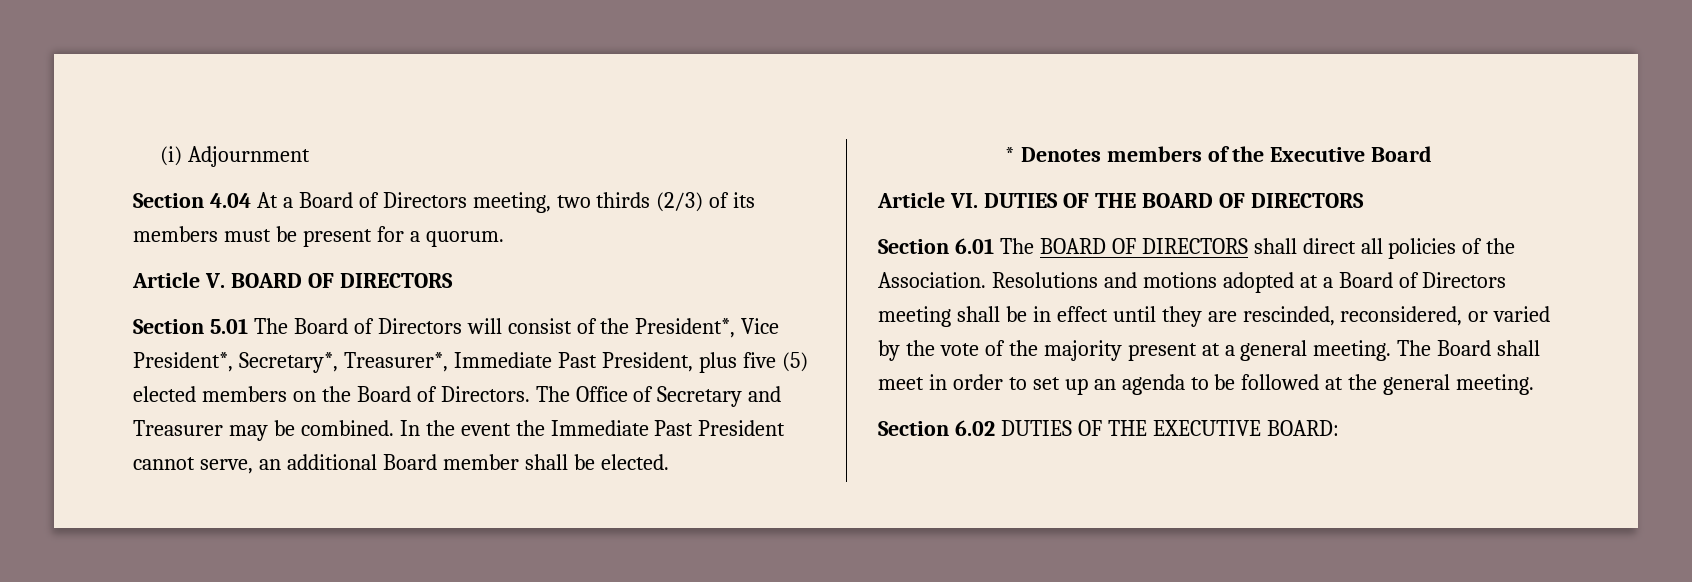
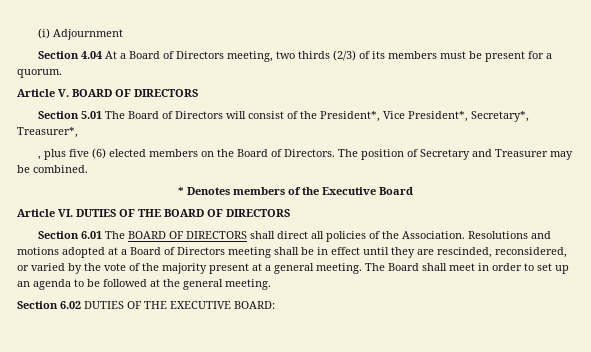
- Section 5.01 The Board of Directors will consist of the President*, Vice President*, Secretary*, Treasurer*, Immediate Past President, plus five (5) elected members on the Board of Directors.
+ Section 5.01 The Board of Directors will consist of the President*, Vice President*, Secretary*, Treasurer*,
+ , plus five (6) elected members on the Board of Directors.
- The Office of Secretary and Treasurer may be combined. In the event the Immediate Past President cannot serve, an additional Board member shall be elected.
+ The position of Secretary and Treasurer may be combined.

